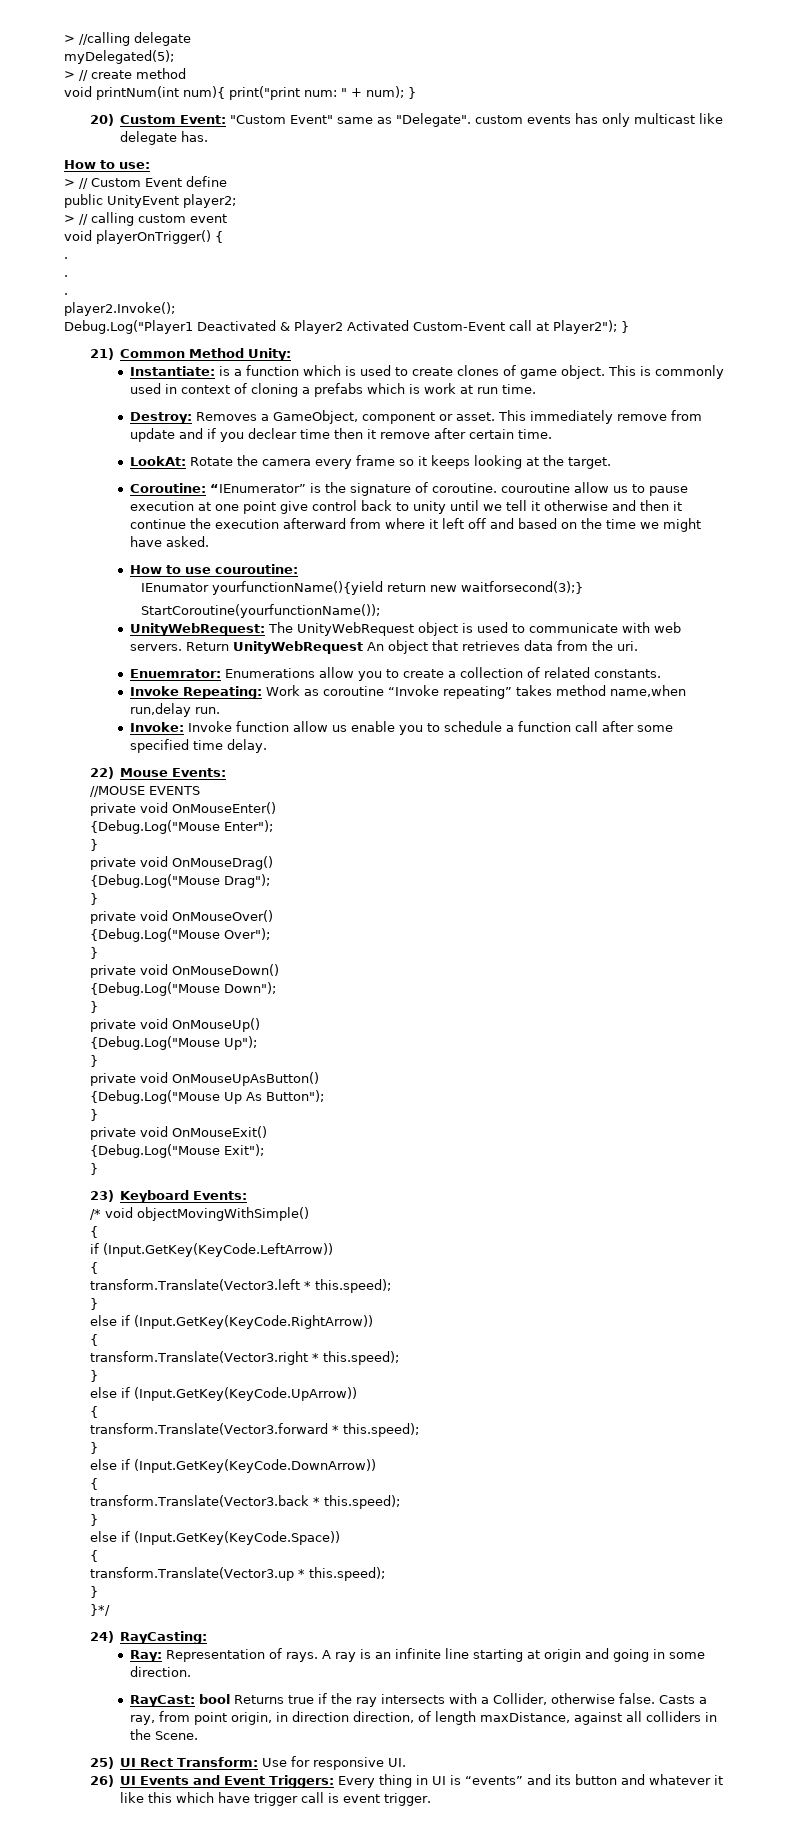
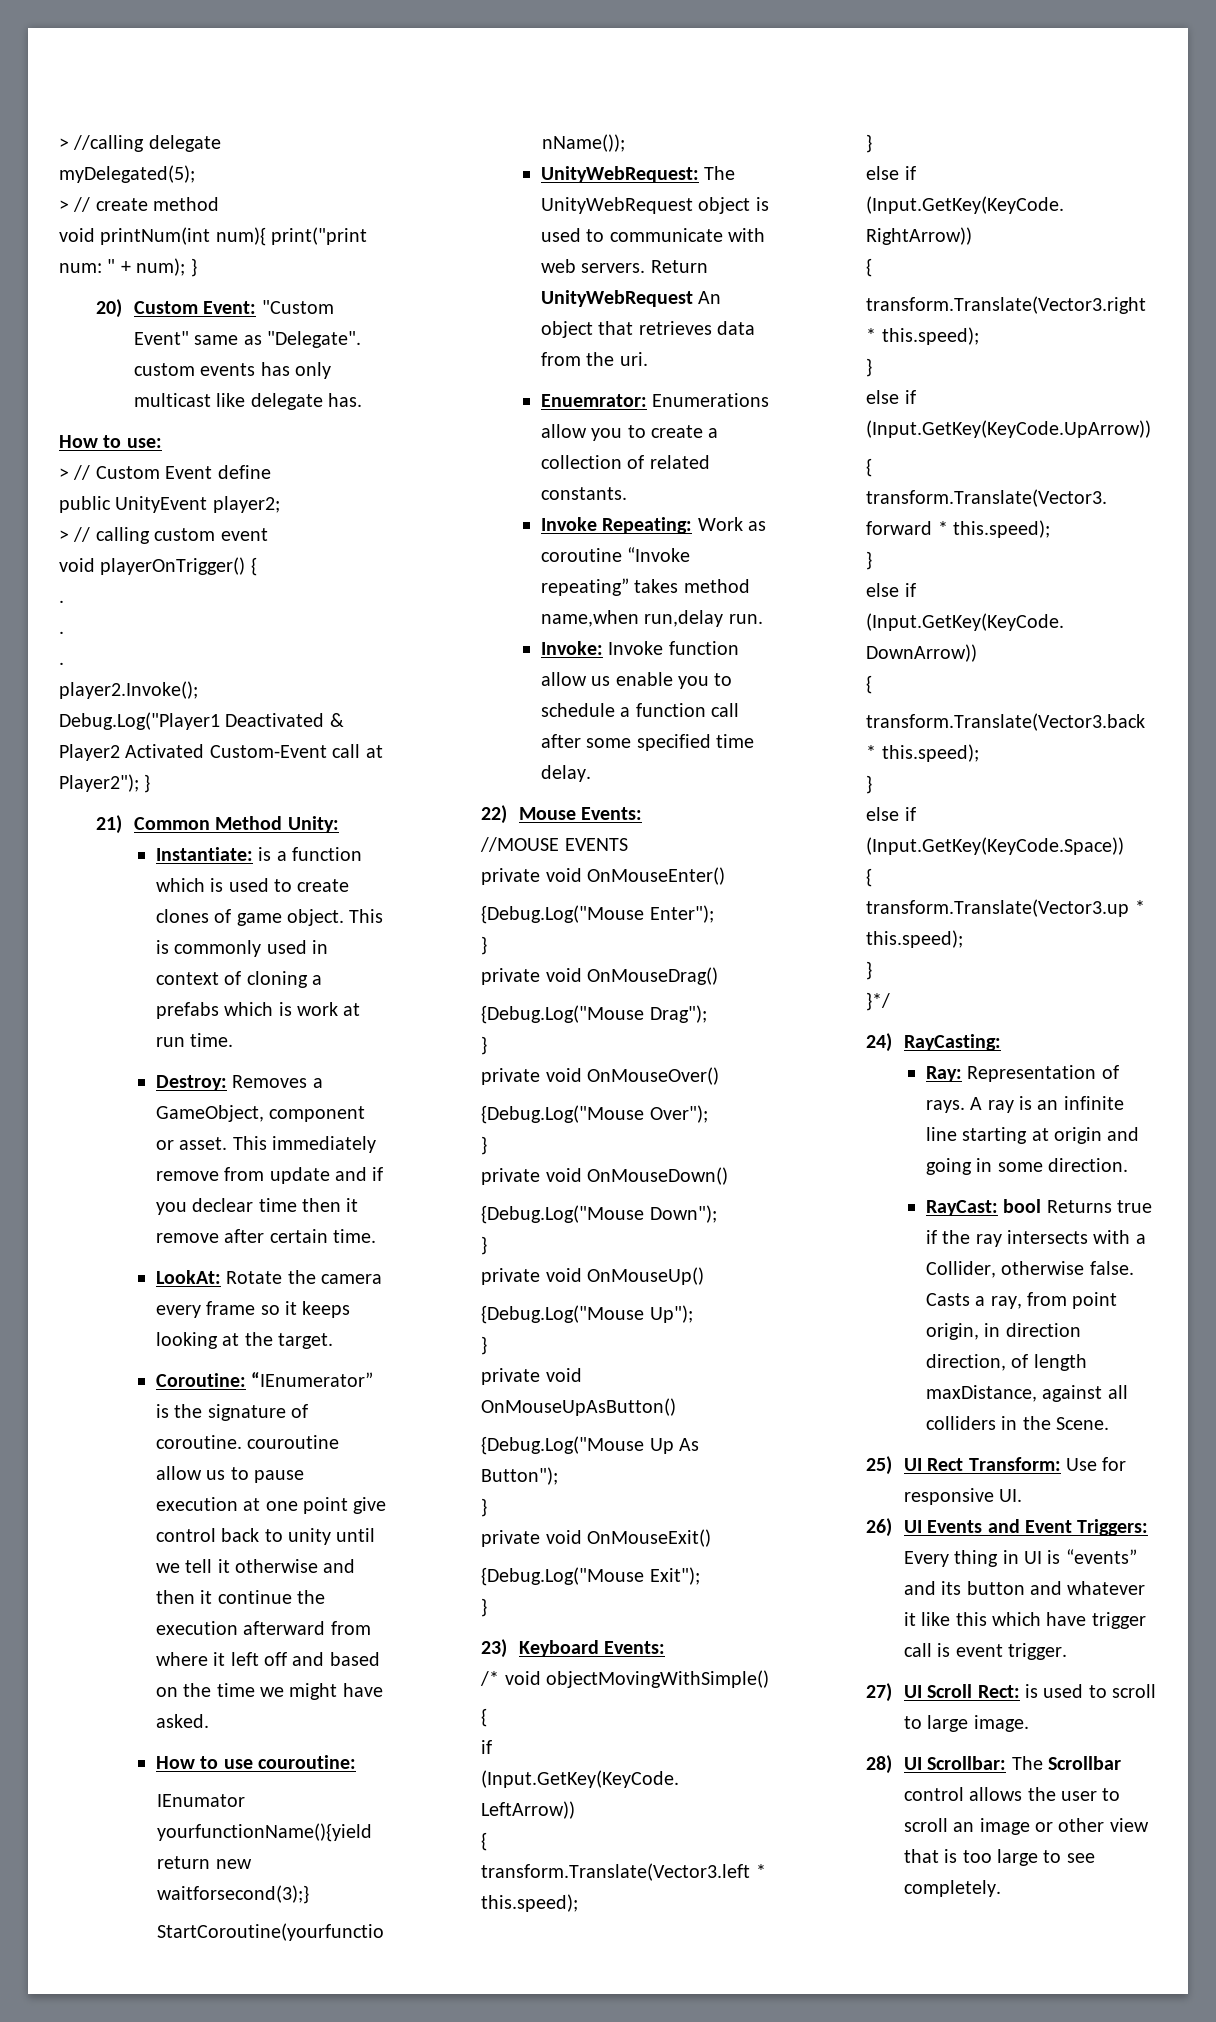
+ 27) UI Scroll Rect: is used to scroll to large image.
+ 28) UI Scrollbar: The Scrollbar control allows the user to scroll an image or other view that is too large to see completely.

